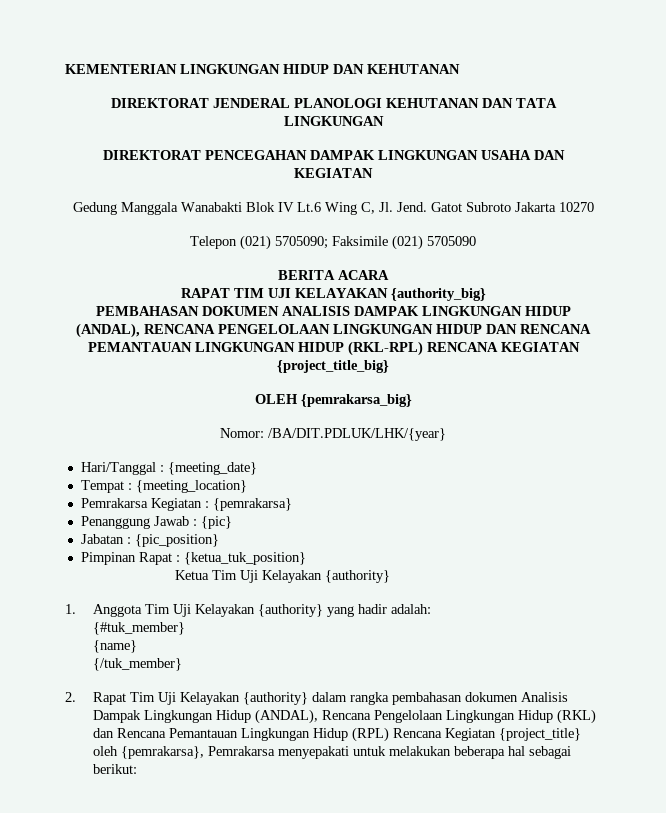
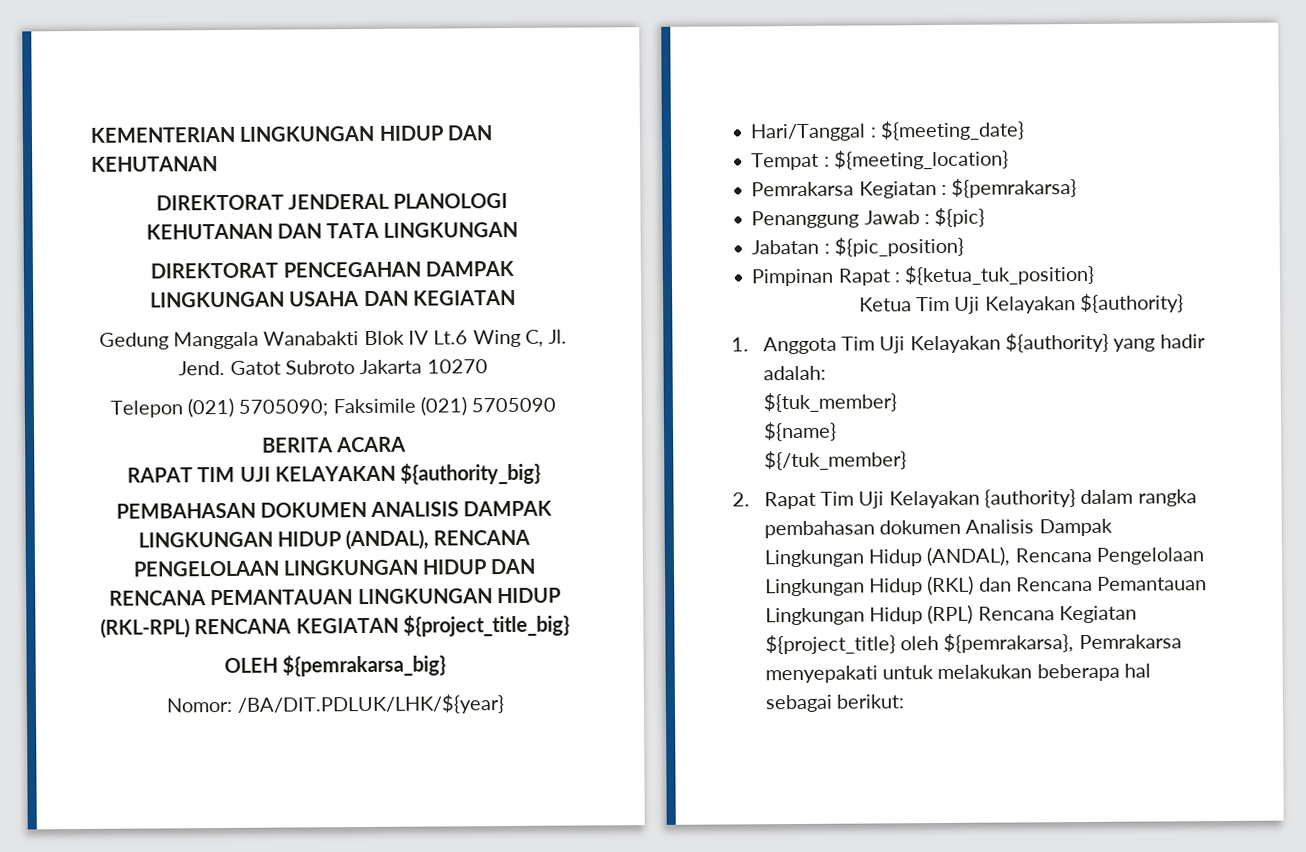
- RAPAT TIM UJI KELAYAKAN {authority_big}
+ RAPAT TIM UJI KELAYAKAN ${authority_big}
- PEMBAHASAN DOKUMEN ANALISIS DAMPAK LINGKUNGAN HIDUP (ANDAL), RENCANA PENGELOLAAN LINGKUNGAN HIDUP DAN RENCANA PEMANTAUAN LINGKUNGAN HIDUP (RKL-RPL) RENCANA KEGIATAN {project_title_big}
+ PEMBAHASAN DOKUMEN ANALISIS DAMPAK LINGKUNGAN HIDUP (ANDAL), RENCANA PENGELOLAAN LINGKUNGAN HIDUP DAN RENCANA PEMANTAUAN LINGKUNGAN HIDUP (RKL-RPL) RENCANA KEGIATAN ${project_title_big}
- OLEH {pemrakarsa_big}
+ OLEH ${pemrakarsa_big}
- Nomor: /BA/DIT.PDLUK/LHK/{year}
+ Nomor: /BA/DIT.PDLUK/LHK/${year}
- Hari/Tanggal : {meeting_date}
+ Hari/Tanggal : ${meeting_date}
- Tempat : {meeting_location}
+ Tempat : ${meeting_location}
- Pemrakarsa Kegiatan : {pemrakarsa}
+ Pemrakarsa Kegiatan : ${pemrakarsa}
- Penanggung Jawab : {pic}
+ Penanggung Jawab : ${pic}
- Jabatan : {pic_position}
+ Jabatan : ${pic_position}
- Pimpinan Rapat : {ketua_tuk_position}
+ Pimpinan Rapat : ${ketua_tuk_position}
- Ketua Tim Uji Kelayakan {authority}
+ Ketua Tim Uji Kelayakan ${authority}
- 1. Anggota Tim Uji Kelayakan {authority} yang hadir adalah:
+ 1. Anggota Tim Uji Kelayakan ${authority} yang hadir adalah:
- {#tuk_member}
- {name}
- {/tuk_member}
+ ${tuk_member}
+ ${name}
+ ${/tuk_member}
- 2. Rapat Tim Uji Kelayakan {authority} dalam rangka pembahasan dokumen Analisis Dampak Lingkungan Hidup (ANDAL), Rencana Pengelolaan Lingkungan Hidup (RKL) dan Rencana Pemantauan Lingkungan Hidup (RPL) Rencana Kegiatan {project_title} oleh {pemrakarsa}, Pemrakarsa menyepakati untuk melakukan beberapa hal sebagai berikut:
+ 2. Rapat Tim Uji Kelayakan {authority} dalam rangka pembahasan dokumen Analisis Dampak Lingkungan Hidup (ANDAL), Rencana Pengelolaan Lingkungan Hidup (RKL) dan Rencana Pemantauan Lingkungan Hidup (RPL) Rencana Kegiatan ${project_title} oleh ${pemrakarsa}, Pemrakarsa menyepakati untuk melakukan beberapa hal sebagai berikut:

